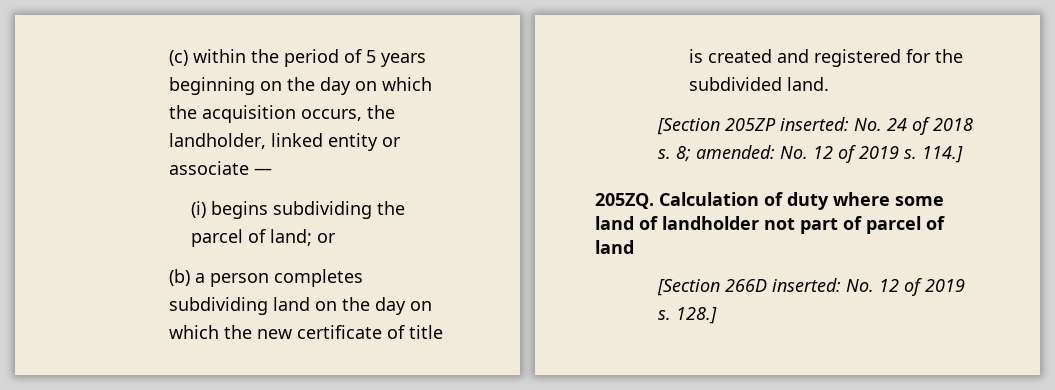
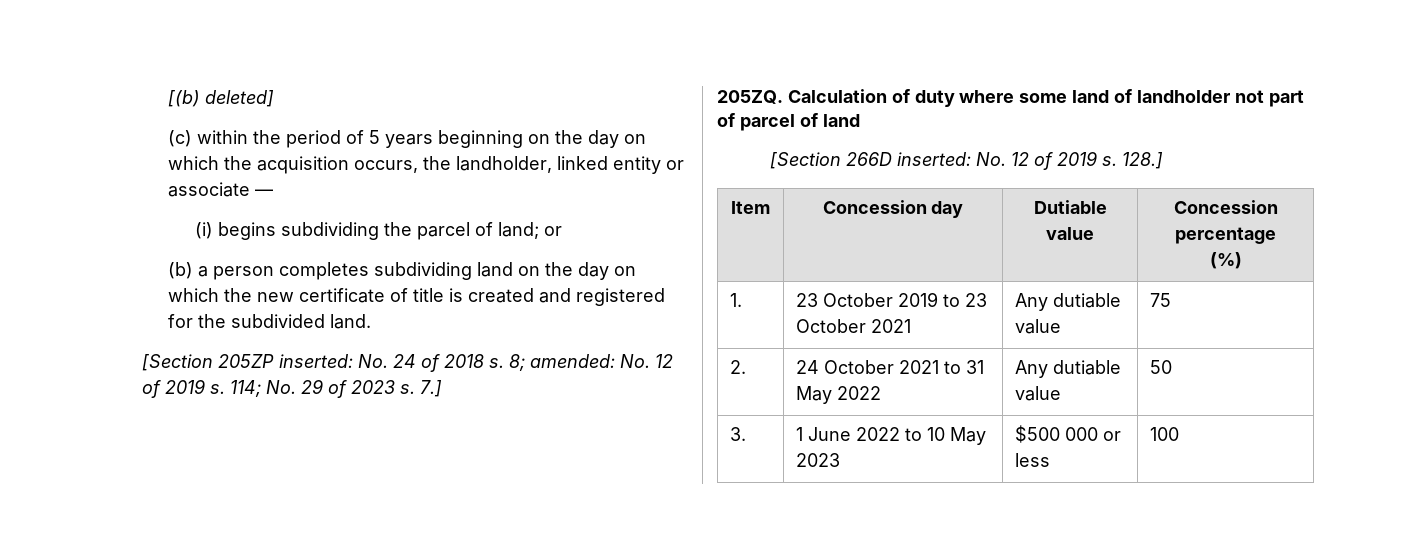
+ [(b) deleted]
- 114.]
+ 114; No. 29 of 2023 s. 7.]
+ Item | Concession day | Dutiable value | Concession percentage
+ (%)
+ 1. | 23 October 2019 to 23 October 2021 | Any dutiable value | 75
+ 2. | 24 October 2021 to 31 May 2022 | Any dutiable value | 50
+ 3. | 1 June 2022 to 10 May 2023 | $500 000 or less | 100

